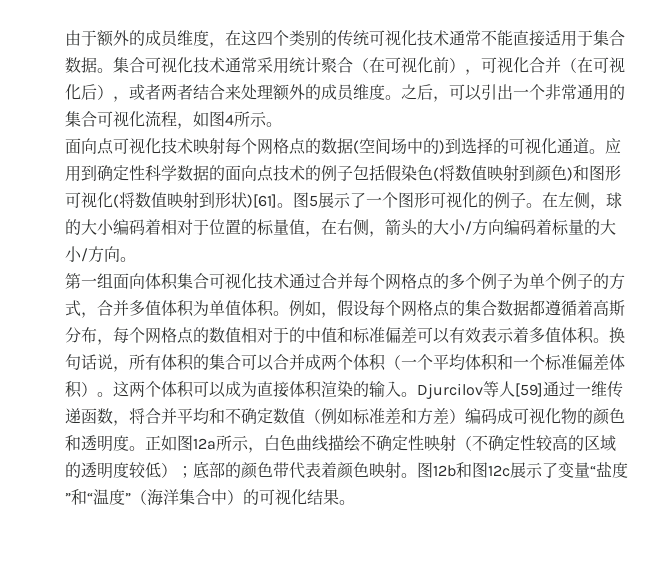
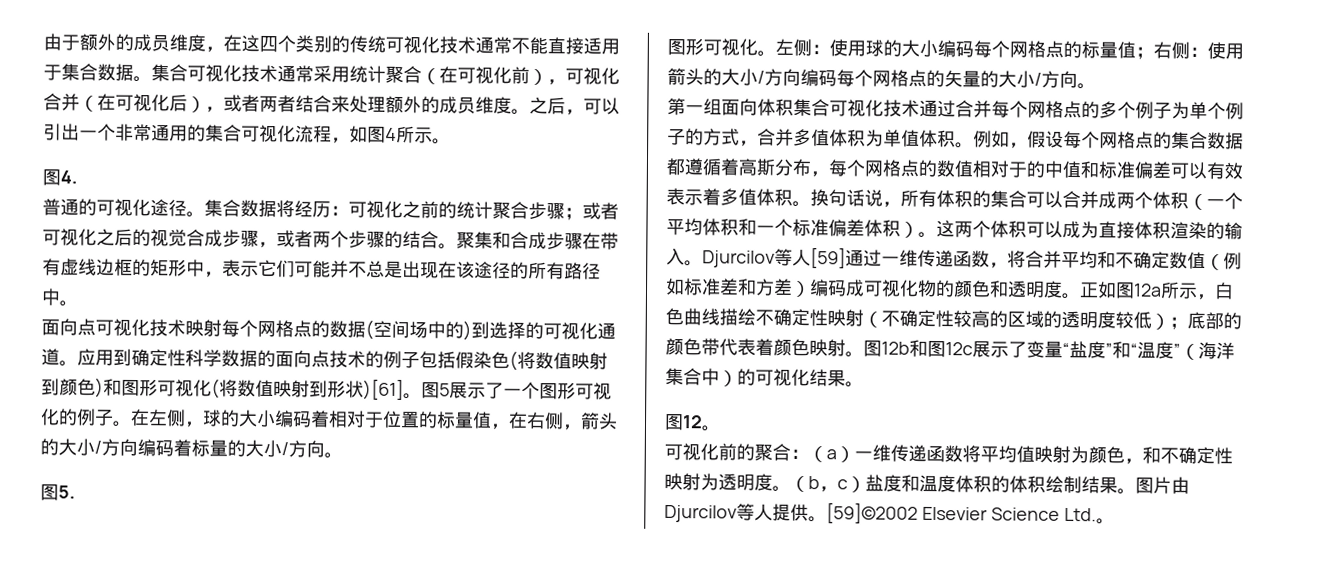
+ 图4.
+ 普通的可视化途径。集合数据将经历：可视化之前的统计聚合步骤；或者可视化之后的视觉合成步骤，或者两个步骤的结合。聚集和合成步骤在带有虚线边框的矩形中，表示它们可能并不总是出现在该途径的所有路径中。
+ 图5.
+ 图形可视化。左侧：使用球的大小编码每个网格点的标量值；右侧：使用箭头的大小/方向编码每个网格点的矢量的大小/方向。
+ 图12。
+ 可视化前的聚合：（a）一维传递函数将平均值映射为颜色，和不确定性映射为透明度。（b，c）盐度和温度体积的体积绘制结果。图片由Djurcilov等人提供。[59]©2002 Elsevier Science Ltd.。

